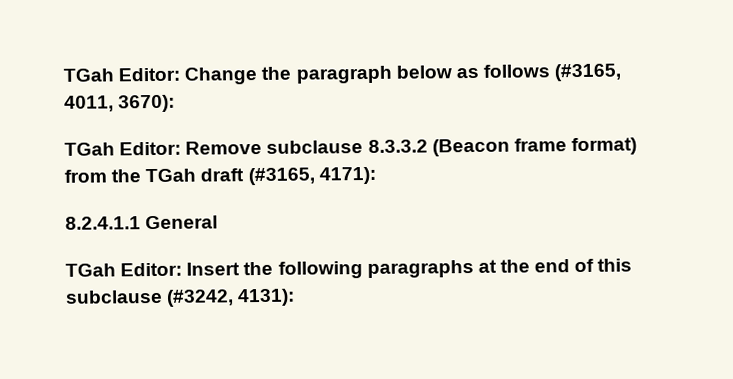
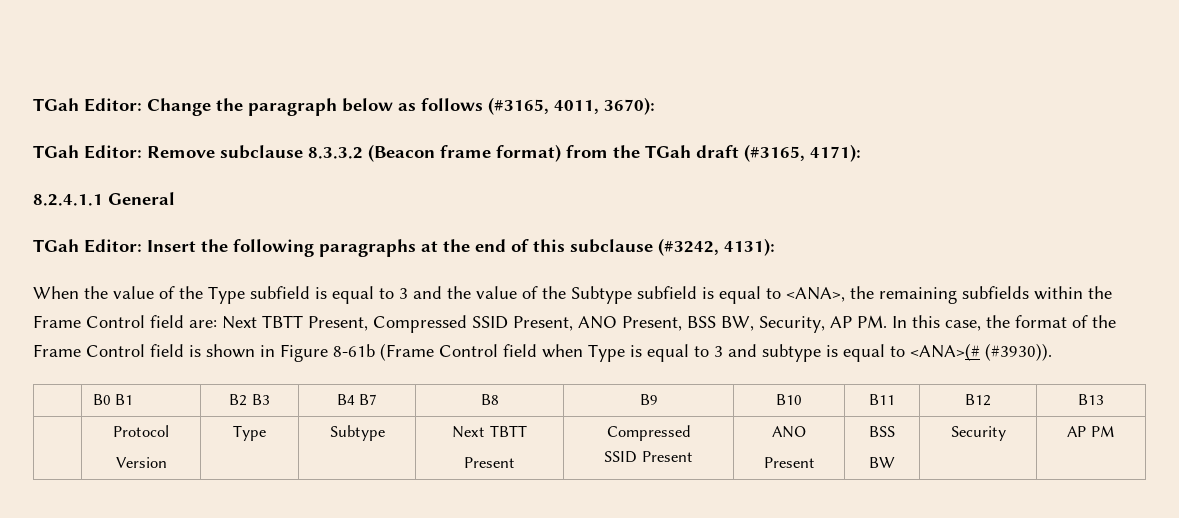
+ When the value of the Type subfield is equal to 3 and the value of the Subtype subfield is equal to <ANA>, the remaining subfields within the Frame Control field are: Next TBTT Present, Compressed SSID Present, ANO Present, BSS BW, Security, AP PM. In this case, the format of the Frame Control field is shown in Figure 8-61b (Frame Control field when Type is equal to 3 and subtype is equal to <ANA>(# (#3930)).
+ | B0 B1 | B2 B3 | B4 B7 | B8 | B9 | B10 | B11 | B12 | B13
+ | Protocol
+ Version | Type | Subtype | Next TBTT
+ Present | Compressed
+ SSID Present | ANO
+ Present | BSS
+ BW | Security | AP PM

